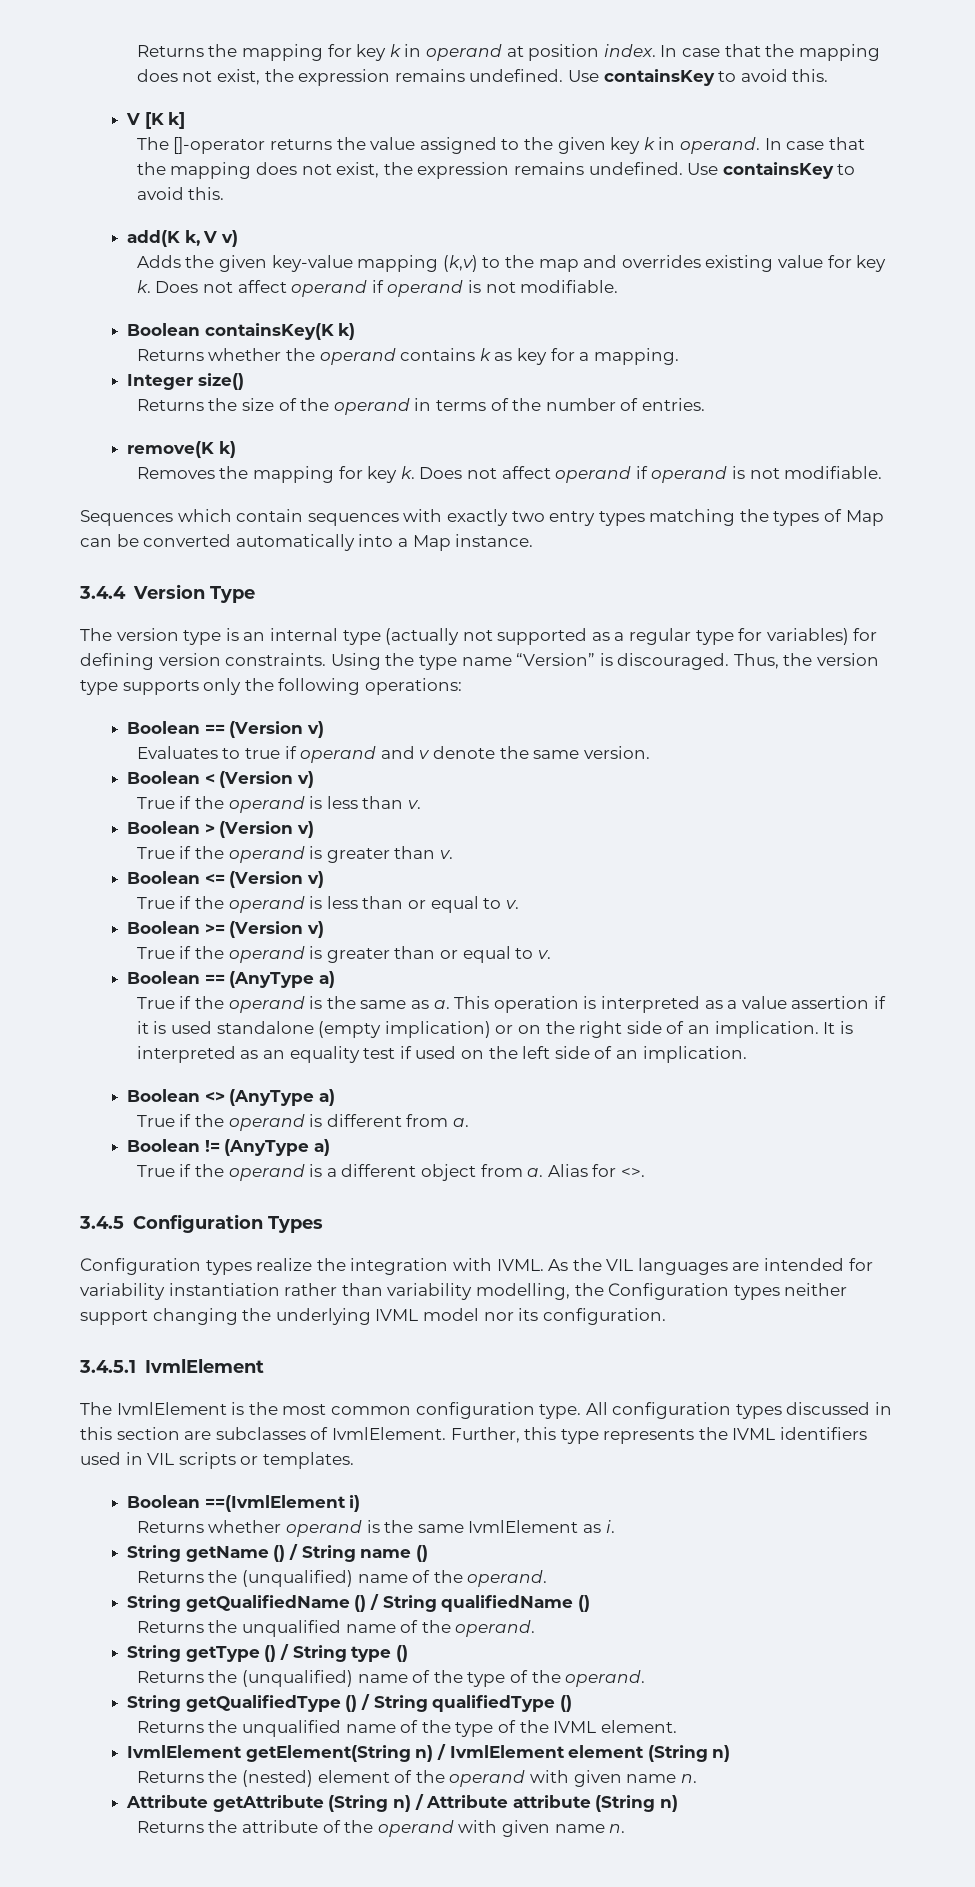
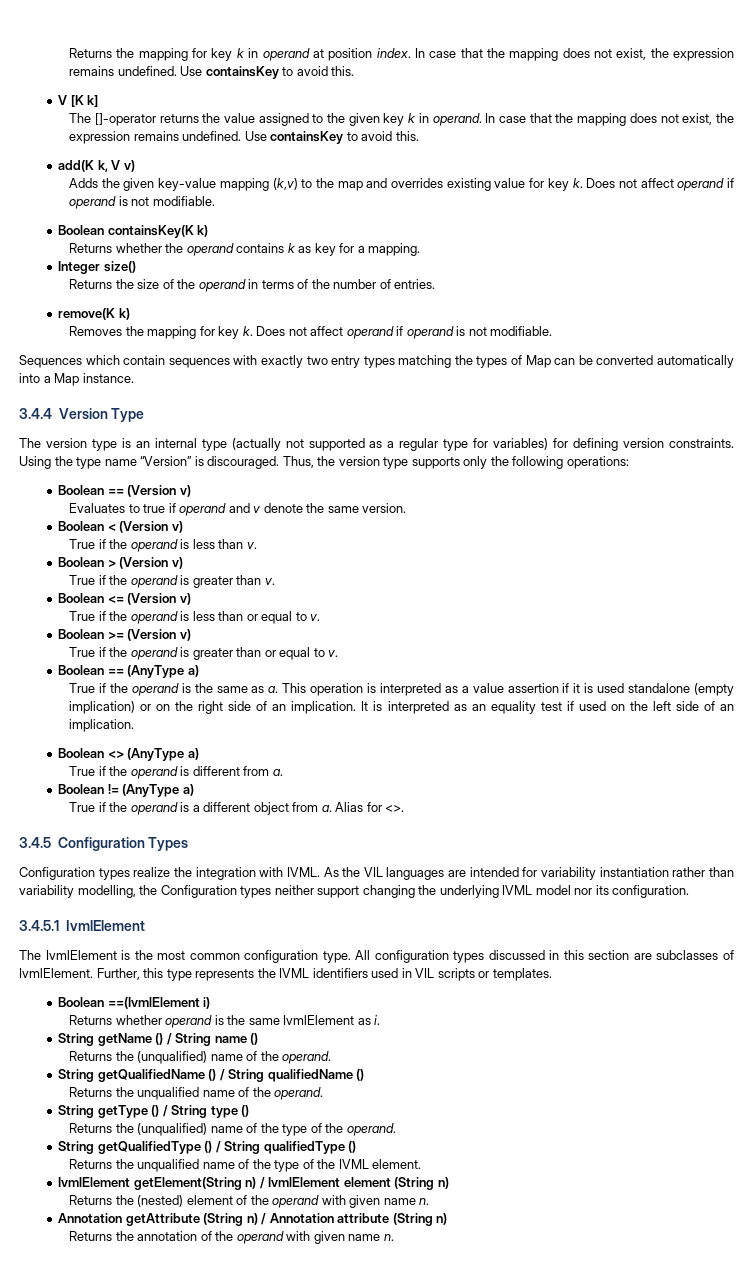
- Attribute getAttribute (String n) / Attribute attribute (String n)
+ Annotation getAttribute (String n) / Annotation attribute (String n)
- Returns the attribute of the operand with given name n.
+ Returns the annotation of the operand with given name n.

